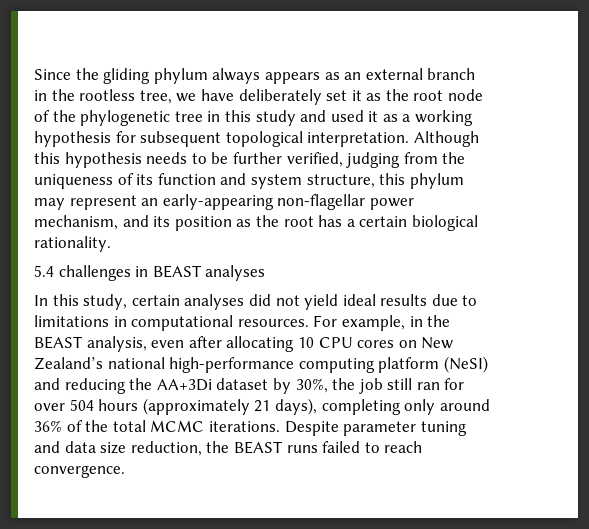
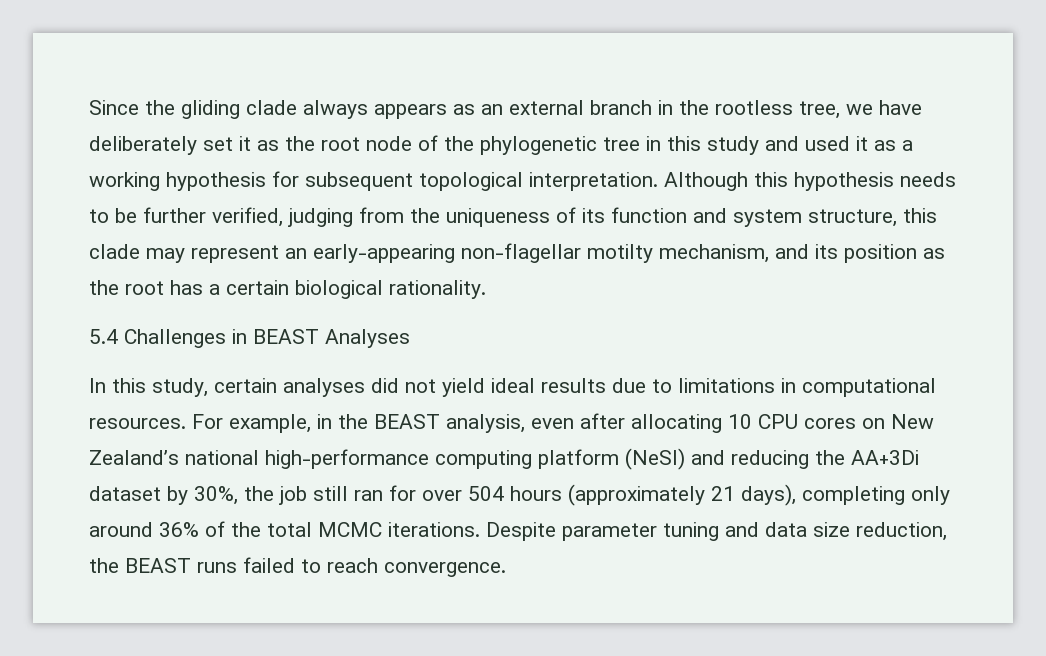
- Since the gliding phylum always appears as an external branch in the rootless tree, we have deliberately set it as the root node of the phylogenetic tree in this study and used it as a working hypothesis for subsequent topological interpretation.
+ Since the gliding clade always appears as an external branch in the rootless tree, we have deliberately set it as the root node of the phylogenetic tree in this study and used it as a working hypothesis for subsequent topological interpretation.
- Although this hypothesis needs to be further verified, judging from the uniqueness of its function and system structure, this phylum may represent an early-appearing non-flagellar power mechanism, and its position as the root has a certain biological rationality.
+ Although this hypothesis needs to be further verified, judging from the uniqueness of its function and system structure, this clade may represent an early-appearing non-flagellar motilty mechanism, and its position as the root has a certain biological rationality.
- 5.4 challenges in BEAST analyses
+ 5.4 Challenges in BEAST Analyses

